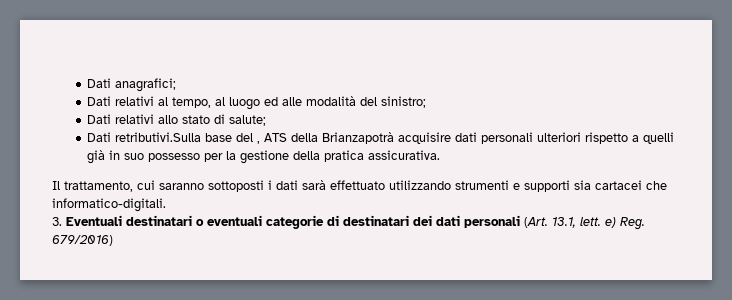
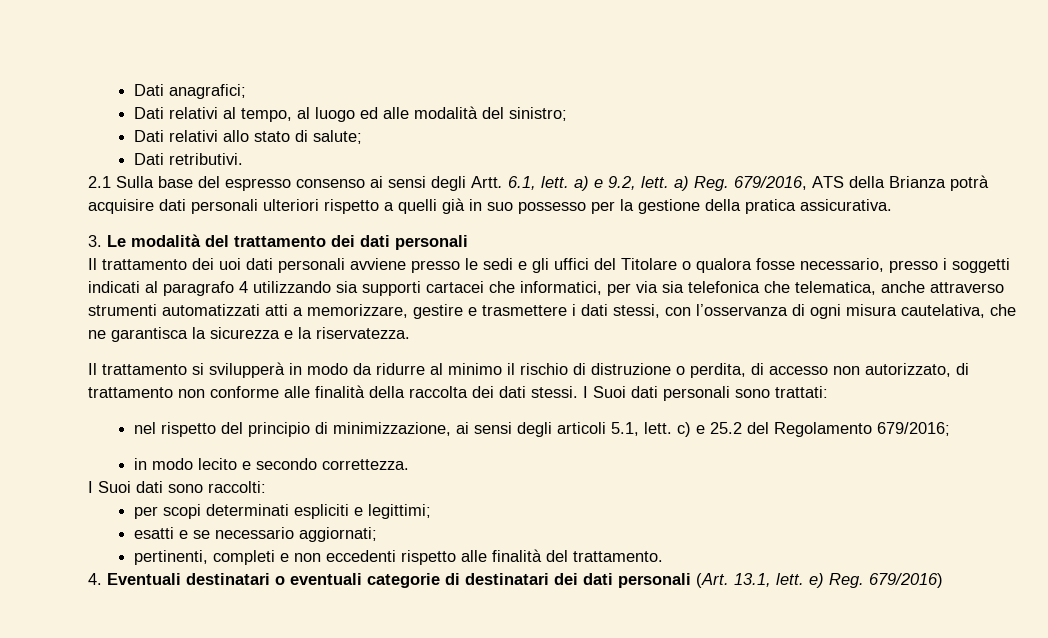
- Dati retributivi.Sulla base del , ATS della Brianzapotrà acquisire dati personali ulteriori rispetto a quelli già in suo possesso per la gestione della pratica assicurativa.
+ Dati retributivi.
+ 2.1 Sulla base del espresso consenso ai sensi degli Artt. 6.1, lett. a) e 9.2, lett. a) Reg. 679/2016, ATS della Brianza potrà acquisire dati personali ulteriori rispetto a quelli già in suo possesso per la gestione della pratica assicurativa.
- Il trattamento, cui saranno sottoposti i dati sarà effettuato utilizzando strumenti e supporti sia cartacei che informatico-digitali.
- 3. Eventuali destinatari o eventuali categorie di destinatari dei dati personali (Art. 13.1, lett. e) Reg. 679/2016)
+ 3. Le modalità del trattamento dei dati personali
+ Il trattamento dei uoi dati personali avviene presso le sedi e gli uffici del Titolare o qualora fosse necessario, presso i soggetti indicati al paragrafo 4 utilizzando sia supporti cartacei che informatici, per via sia telefonica che telematica, anche attraverso strumenti automatizzati atti a memorizzare, gestire e trasmettere i dati stessi, con l’osservanza di ogni misura cautelativa, che ne garantisca la sicurezza e la riservatezza.
+ Il trattamento si svilupperà in modo da ridurre al minimo il rischio di distruzione o perdita, di accesso non autorizzato, di trattamento non conforme alle finalità della raccolta dei dati stessi. I Suoi dati personali sono trattati:
+ nel rispetto del principio di minimizzazione, ai sensi degli articoli 5.1, lett. c) e 25.2 del Regolamento 679/2016;
+ in modo lecito e secondo correttezza.
+ I Suoi dati sono raccolti:
+ per scopi determinati espliciti e legittimi;
+ esatti e se necessario aggiornati;
+ pertinenti, completi e non eccedenti rispetto alle finalità del trattamento.
+ 4. Eventuali destinatari o eventuali categorie di destinatari dei dati personali (Art. 13.1, lett. e) Reg. 679/2016)

